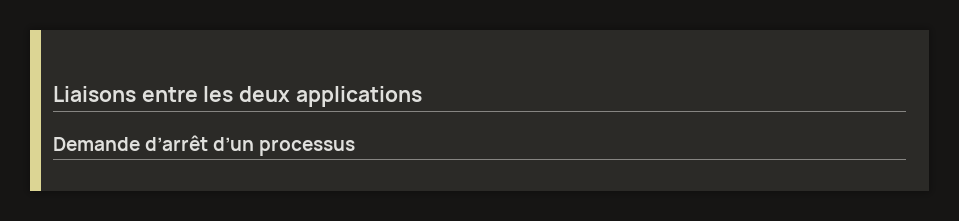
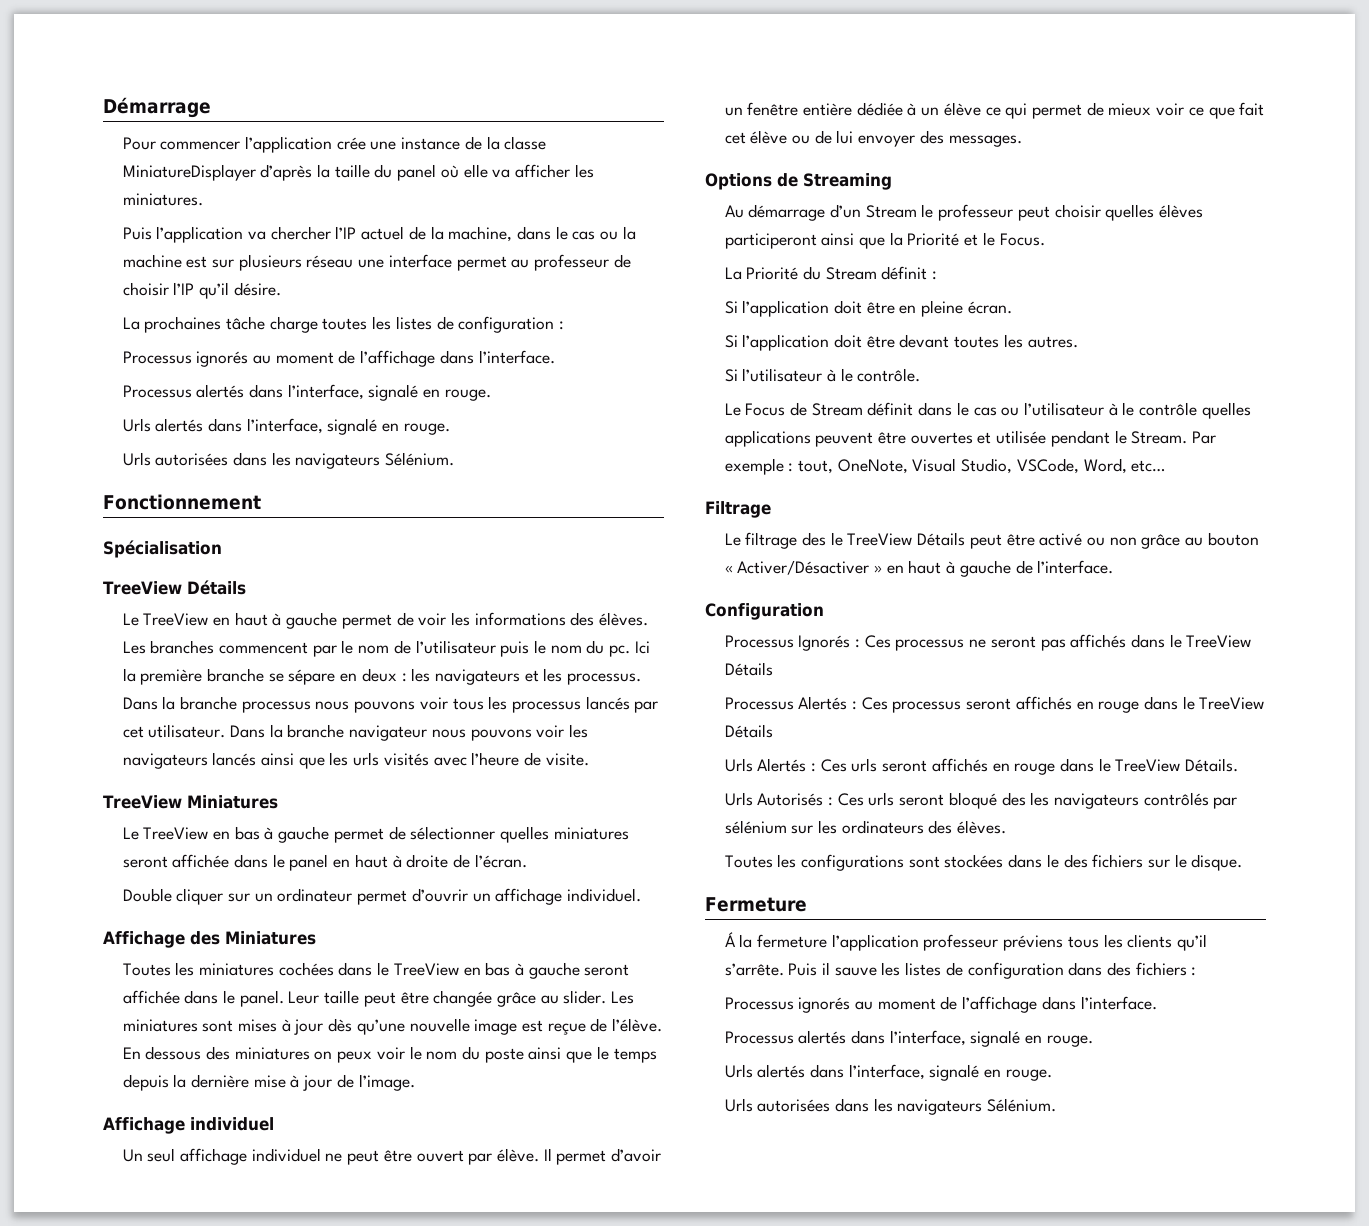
- Liaisons entre les deux applications
- Demande d’arrêt d’un processus
+ Démarrage
+ Pour commencer l’application crée une instance de la classe MiniatureDisplayer d’après la taille du panel où elle va afficher les miniatures.
+ Puis l’application va chercher l’IP actuel de la machine, dans le cas ou la machine est sur plusieurs réseau une interface permet au professeur de choisir l’IP qu’il désire.
+ La prochaines tâche charge toutes les listes de configuration :
+ Processus ignorés au moment de l’affichage dans l’interface.
+ Processus alertés dans l’interface, signalé en rouge.
+ Urls alertés dans l’interface, signalé en rouge.
+ Urls autorisées dans les navigateurs Sélénium.
+ Fonctionnement
+ Spécialisation
+ TreeView Détails
+ Le TreeView en haut à gauche permet de voir les informations des élèves. Les branches commencent par le nom de l’utilisateur puis le nom du pc. Ici la première branche se sépare en deux : les navigateurs et les processus. Dans la branche processus nous pouvons voir tous les processus lancés par cet utilisateur. Dans la branche navigateur nous pouvons voir les navigateurs lancés ainsi que les urls visités avec l’heure de visite.
+ TreeView Miniatures
+ Le TreeView en bas à gauche permet de sélectionner quelles miniatures seront affichée dans le panel en haut à droite de l’écran.
+ Double cliquer sur un ordinateur permet d’ouvrir un affichage individuel.
+ Affichage des Miniatures
+ Toutes les miniatures cochées dans le TreeView en bas à gauche seront affichée dans le panel. Leur taille peut être changée grâce au slider. Les miniatures sont mises à jour dès qu’une nouvelle image est reçue de l’élève. En dessous des miniatures on peux voir le nom du poste ainsi que le temps depuis la dernière mise à jour de l’image.
+ Affichage individuel
+ Un seul affichage individuel ne peut être ouvert par élève. Il permet d’avoir un fenêtre entière dédiée à un élève ce qui permet de mieux voir ce que fait cet élève ou de lui envoyer des messages.
+ Options de Streaming
+ Au démarrage d’un Stream le professeur peut choisir quelles élèves participeront ainsi que la Priorité et le Focus.
+ La Priorité du Stream définit :
+ Si l’application doit être en pleine écran.
+ Si l’application doit être devant toutes les autres.
+ Si l’utilisateur à le contrôle.
+ Le Focus de Stream définit dans le cas ou l’utilisateur à le contrôle quelles applications peuvent être ouvertes et utilisée pendant le Stream. Par exemple : tout, OneNote, Visual Studio, VSCode, Word, etc…
+ Filtrage
+ Le filtrage des le TreeView Détails peut être activé ou non grâce au bouton « Activer/Désactiver » en haut à gauche de l’interface.
+ Configuration
+ Processus Ignorés : Ces processus ne seront pas affichés dans le TreeView Détails
+ Processus Alertés : Ces processus seront affichés en rouge dans le TreeView Détails
+ Urls Alertés : Ces urls seront affichés en rouge dans le TreeView Détails.
+ Urls Autorisés : Ces urls seront bloqué des les navigateurs contrôlés par sélénium sur les ordinateurs des élèves.
+ Toutes les configurations sont stockées dans le des fichiers sur le disque.
+ Fermeture
+ Á la fermeture l’application professeur préviens tous les clients qu’il s’arrête. Puis il sauve les listes de configuration dans des fichiers :
+ Processus ignorés au moment de l’affichage dans l’interface.
+ Processus alertés dans l’interface, signalé en rouge.
+ Urls alertés dans l’interface, signalé en rouge.
+ Urls autorisées dans les navigateurs Sélénium.

